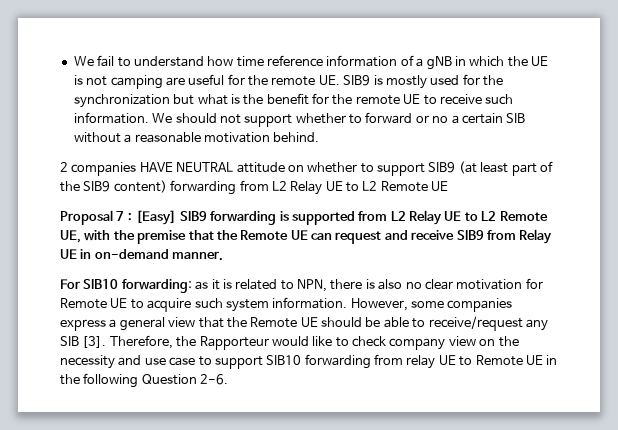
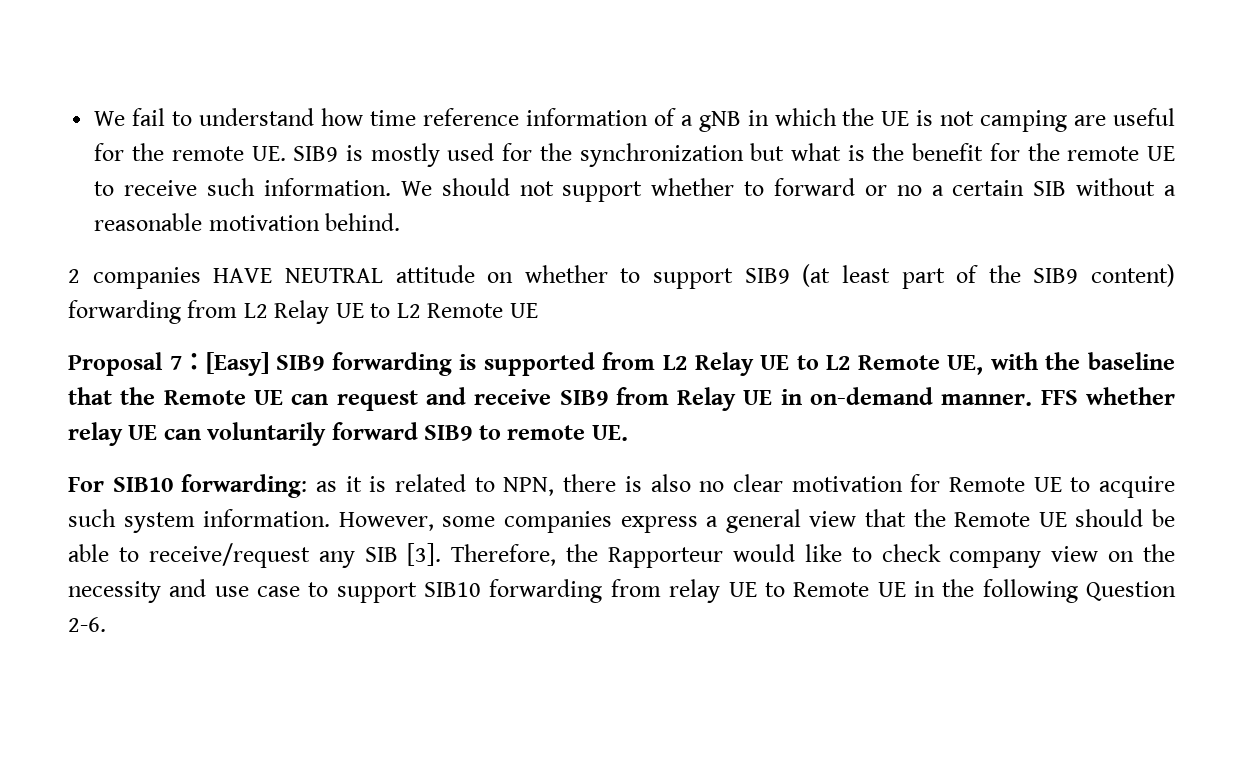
- Proposal 7：[Easy] SIB9 forwarding is supported from L2 Relay UE to L2 Remote UE, with the premise that the Remote UE can request and receive SIB9 from Relay UE in on-demand manner.
+ Proposal 7：[Easy] SIB9 forwarding is supported from L2 Relay UE to L2 Remote UE, with the baseline that the Remote UE can request and receive SIB9 from Relay UE in on-demand manner. FFS whether relay UE can voluntarily forward SIB9 to remote UE.

